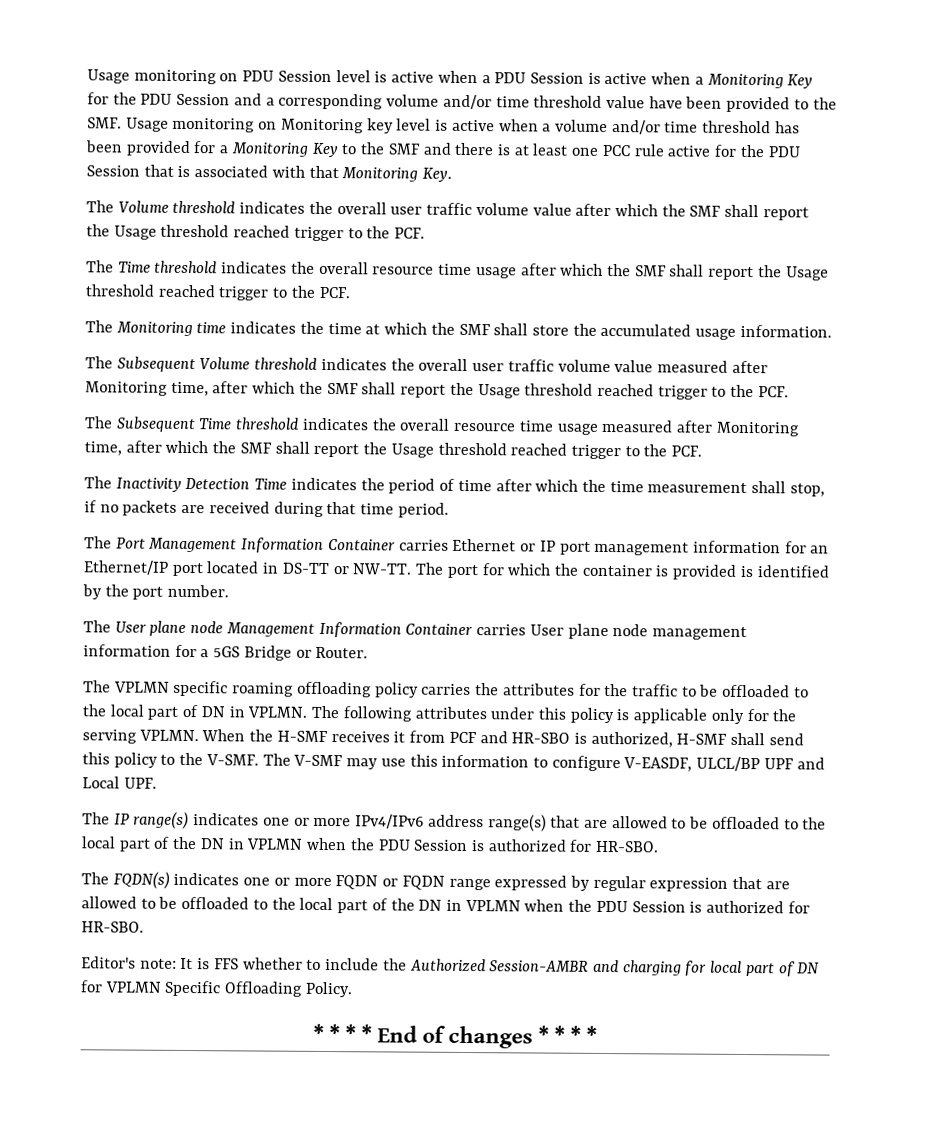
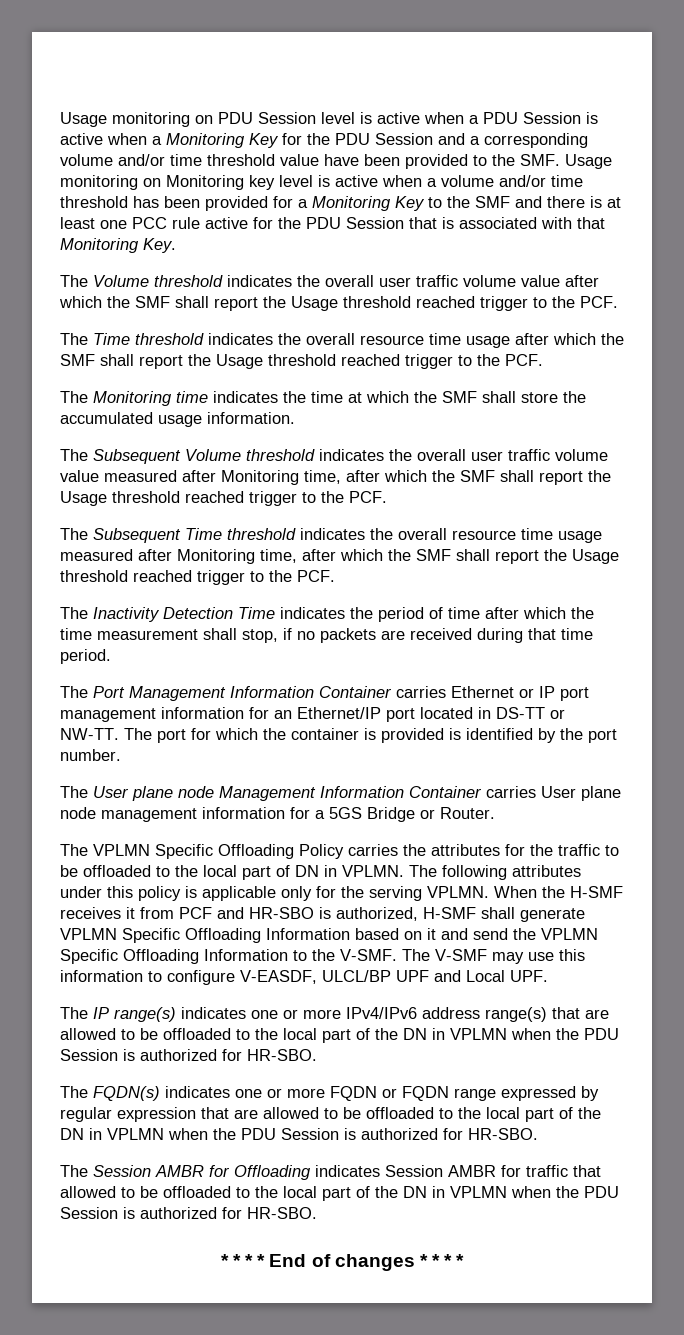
- The VPLMN specific roaming offloading policy carries the attributes for the traffic to be offloaded to the local part of DN in VPLMN.
+ The VPLMN Specific Offloading Policy carries the attributes for the traffic to be offloaded to the local part of DN in VPLMN.
- When the H-SMF receives it from PCF and HR-SBO is authorized, H-SMF shall send this policy to the V-SMF.
+ When the H-SMF receives it from PCF and HR-SBO is authorized, H-SMF shall generate VPLMN Specific Offloading Information based on it and send the VPLMN Specific Offloading Information to the V-SMF.
- Editor's note: It is FFS whether to include the Authorized Session-AMBR and charging for local part of DN for VPLMN Specific Offloading Policy.
+ The Session AMBR for Offloading indicates Session AMBR for traffic that allowed to be offloaded to the local part of the DN in VPLMN when the PDU Session is authorized for HR-SBO.

